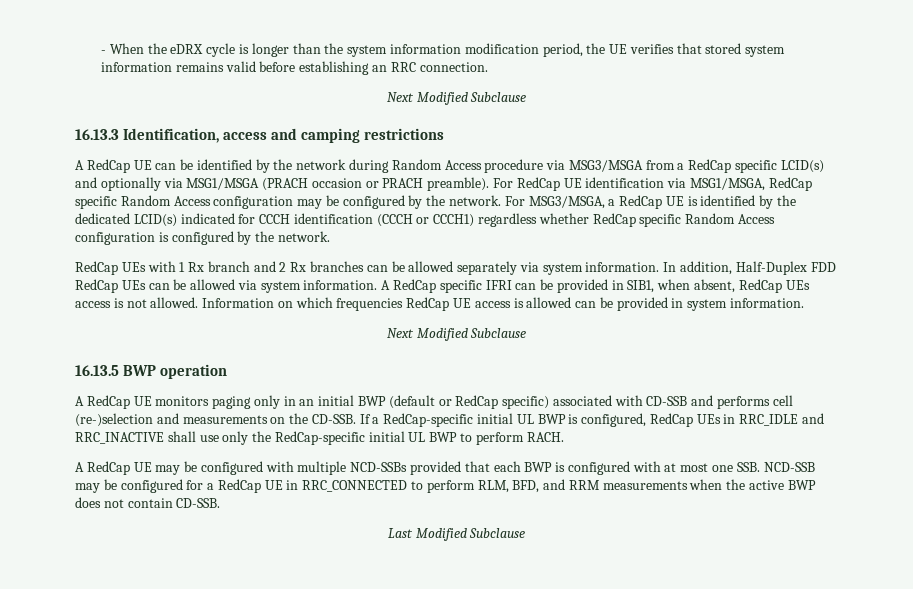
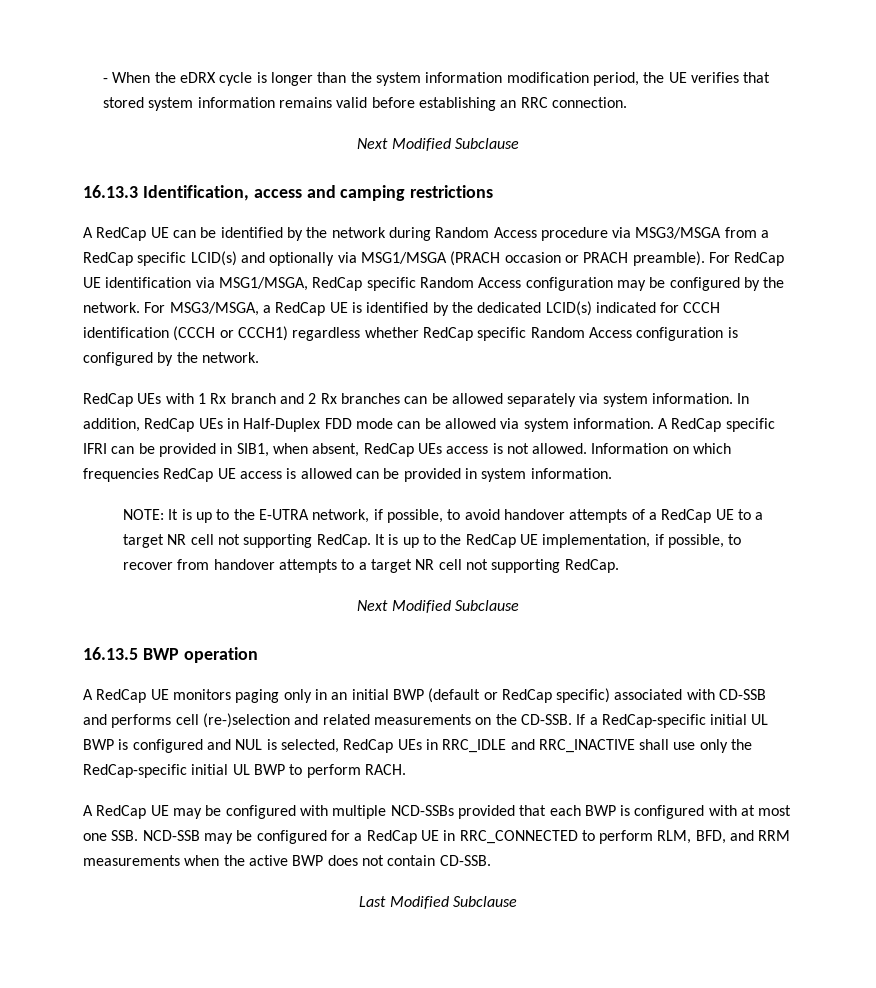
- In addition, Half-Duplex FDD RedCap UEs can be allowed via system information.
+ In addition, RedCap UEs in Half-Duplex FDD mode can be allowed via system information.
+ NOTE: It is up to the E-UTRA network, if possible, to avoid handover attempts of a RedCap UE to a target NR cell not supporting RedCap. It is up to the RedCap UE implementation, if possible, to recover from handover attempts to a target NR cell not supporting RedCap.
- A RedCap UE monitors paging only in an initial BWP (default or RedCap specific) associated with CD-SSB and performs cell (re-)selection and measurements on the CD-SSB.
+ A RedCap UE monitors paging only in an initial BWP (default or RedCap specific) associated with CD-SSB and performs cell (re-)selection and related measurements on the CD-SSB.
- If a RedCap-specific initial UL BWP is configured, RedCap UEs in RRC_IDLE and RRC_INACTIVE shall use only the RedCap-specific initial UL BWP to perform RACH.
+ If a RedCap-specific initial UL BWP is configured and NUL is selected, RedCap UEs in RRC_IDLE and RRC_INACTIVE shall use only the RedCap-specific initial UL BWP to perform RACH.

